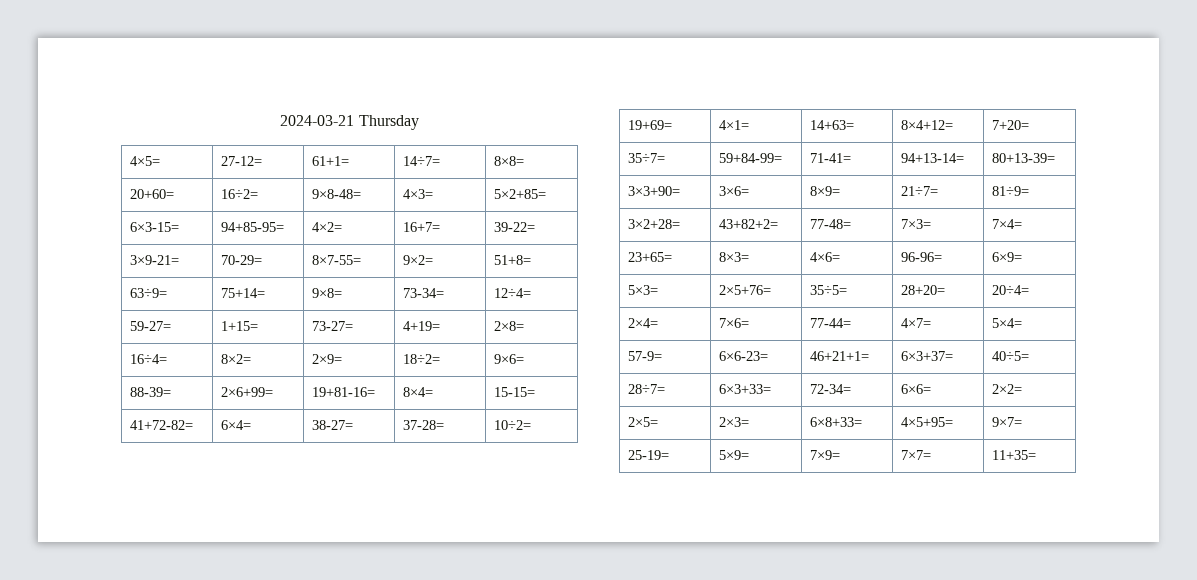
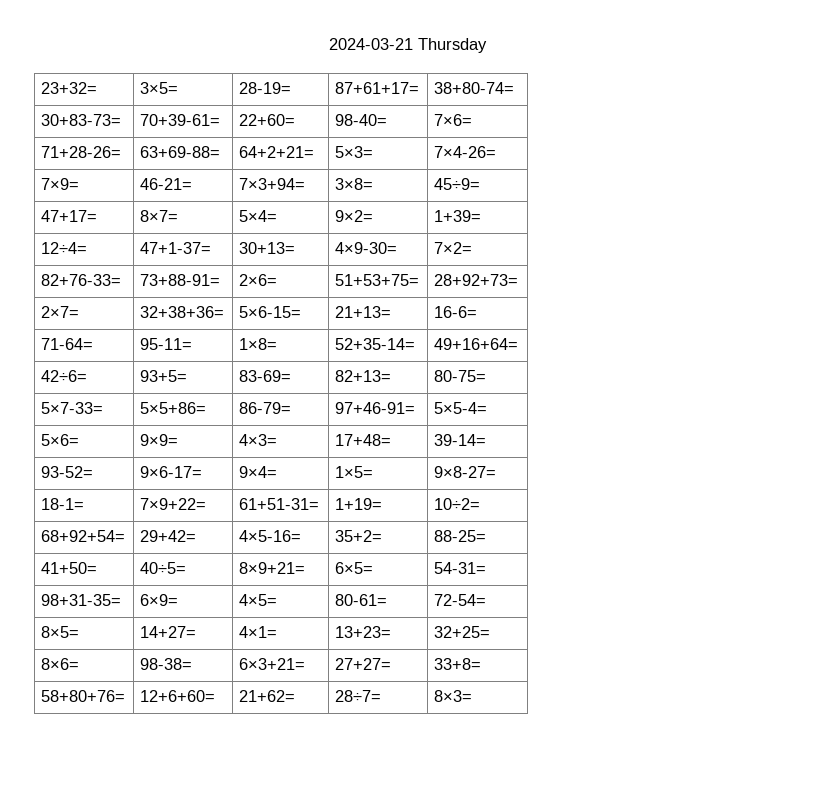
- 4×5= | 27-12= | 61+1= | 14÷7= | 8×8=
- 20+60= | 16÷2= | 9×8-48= | 4×3= | 5×2+85=
- 6×3-15= | 94+85-95= | 4×2= | 16+7= | 39-22=
- 3×9-21= | 70-29= | 8×7-55= | 9×2= | 51+8=
- 63÷9= | 75+14= | 9×8= | 73-34= | 12÷4=
- 59-27= | 1+15= | 73-27= | 4+19= | 2×8=
- 16÷4= | 8×2= | 2×9= | 18÷2= | 9×6=
- 88-39= | 2×6+99= | 19+81-16= | 8×4= | 15-15=
- 41+72-82= | 6×4= | 38-27= | 37-28= | 10÷2=
- 19+69= | 4×1= | 14+63= | 8×4+12= | 7+20=
- 35÷7= | 59+84-99= | 71-41= | 94+13-14= | 80+13-39=
- 3×3+90= | 3×6= | 8×9= | 21÷7= | 81÷9=
- 3×2+28= | 43+82+2= | 77-48= | 7×3= | 7×4=
- 23+65= | 8×3= | 4×6= | 96-96= | 6×9=
- 5×3= | 2×5+76= | 35÷5= | 28+20= | 20÷4=
- 2×4= | 7×6= | 77-44= | 4×7= | 5×4=
- 57-9= | 6×6-23= | 46+21+1= | 6×3+37= | 40÷5=
- 28÷7= | 6×3+33= | 72-34= | 6×6= | 2×2=
- 2×5= | 2×3= | 6×8+33= | 4×5+95= | 9×7=
- 25-19= | 5×9= | 7×9= | 7×7= | 11+35=
+ 23+32= | 3×5= | 28-19= | 87+61+17= | 38+80-74=
+ 30+83-73= | 70+39-61= | 22+60= | 98-40= | 7×6=
+ 71+28-26= | 63+69-88= | 64+2+21= | 5×3= | 7×4-26=
+ 7×9= | 46-21= | 7×3+94= | 3×8= | 45÷9=
+ 47+17= | 8×7= | 5×4= | 9×2= | 1+39=
+ 12÷4= | 47+1-37= | 30+13= | 4×9-30= | 7×2=
+ 82+76-33= | 73+88-91= | 2×6= | 51+53+75= | 28+92+73=
+ 2×7= | 32+38+36= | 5×6-15= | 21+13= | 16-6=
+ 71-64= | 95-11= | 1×8= | 52+35-14= | 49+16+64=
+ 42÷6= | 93+5= | 83-69= | 82+13= | 80-75=
+ 5×7-33= | 5×5+86= | 86-79= | 97+46-91= | 5×5-4=
+ 5×6= | 9×9= | 4×3= | 17+48= | 39-14=
+ 93-52= | 9×6-17= | 9×4= | 1×5= | 9×8-27=
+ 18-1= | 7×9+22= | 61+51-31= | 1+19= | 10÷2=
+ 68+92+54= | 29+42= | 4×5-16= | 35+2= | 88-25=
+ 41+50= | 40÷5= | 8×9+21= | 6×5= | 54-31=
+ 98+31-35= | 6×9= | 4×5= | 80-61= | 72-54=
+ 8×5= | 14+27= | 4×1= | 13+23= | 32+25=
+ 8×6= | 98-38= | 6×3+21= | 27+27= | 33+8=
+ 58+80+76= | 12+6+60= | 21+62= | 28÷7= | 8×3=

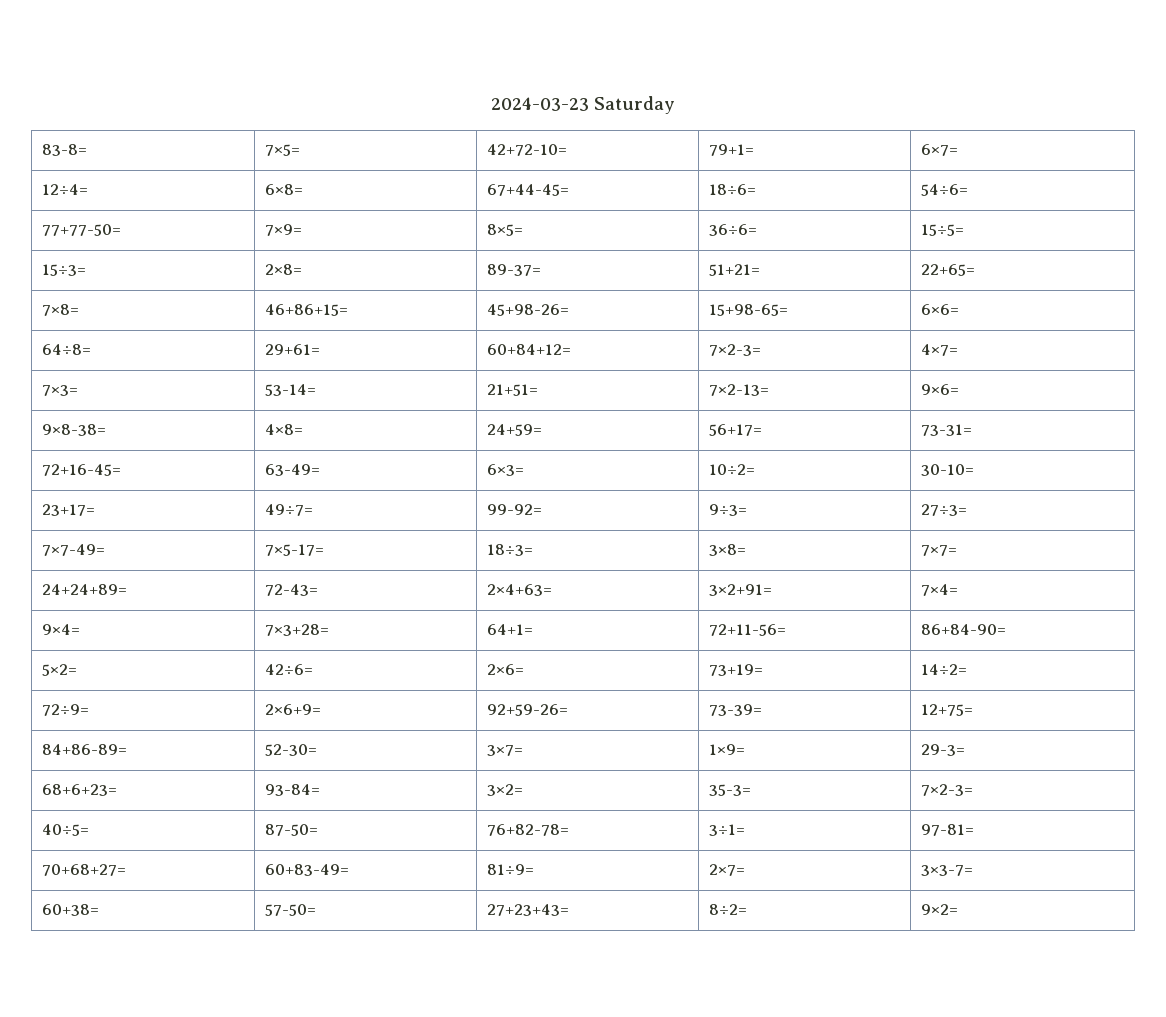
- 2024-03-21 Thursday
- 23+32= | 3×5= | 28-19= | 87+61+17= | 38+80-74=
- 30+83-73= | 70+39-61= | 22+60= | 98-40= | 7×6=
- 71+28-26= | 63+69-88= | 64+2+21= | 5×3= | 7×4-26=
- 7×9= | 46-21= | 7×3+94= | 3×8= | 45÷9=
- 47+17= | 8×7= | 5×4= | 9×2= | 1+39=
- 12÷4= | 47+1-37= | 30+13= | 4×9-30= | 7×2=
- 82+76-33= | 73+88-91= | 2×6= | 51+53+75= | 28+92+73=
- 2×7= | 32+38+36= | 5×6-15= | 21+13= | 16-6=
- 71-64= | 95-11= | 1×8= | 52+35-14= | 49+16+64=
- 42÷6= | 93+5= | 83-69= | 82+13= | 80-75=
- 5×7-33= | 5×5+86= | 86-79= | 97+46-91= | 5×5-4=
- 5×6= | 9×9= | 4×3= | 17+48= | 39-14=
- 93-52= | 9×6-17= | 9×4= | 1×5= | 9×8-27=
- 18-1= | 7×9+22= | 61+51-31= | 1+19= | 10÷2=
- 68+92+54= | 29+42= | 4×5-16= | 35+2= | 88-25=
- 41+50= | 40÷5= | 8×9+21= | 6×5= | 54-31=
- 98+31-35= | 6×9= | 4×5= | 80-61= | 72-54=
- 8×5= | 14+27= | 4×1= | 13+23= | 32+25=
- 8×6= | 98-38= | 6×3+21= | 27+27= | 33+8=
- 58+80+76= | 12+6+60= | 21+62= | 28÷7= | 8×3=
+ 2024-03-23 Saturday
+ 83-8= | 7×5= | 42+72-10= | 79+1= | 6×7=
+ 12÷4= | 6×8= | 67+44-45= | 18÷6= | 54÷6=
+ 77+77-50= | 7×9= | 8×5= | 36÷6= | 15÷5=
+ 15÷3= | 2×8= | 89-37= | 51+21= | 22+65=
+ 7×8= | 46+86+15= | 45+98-26= | 15+98-65= | 6×6=
+ 64÷8= | 29+61= | 60+84+12= | 7×2-3= | 4×7=
+ 7×3= | 53-14= | 21+51= | 7×2-13= | 9×6=
+ 9×8-38= | 4×8= | 24+59= | 56+17= | 73-31=
+ 72+16-45= | 63-49= | 6×3= | 10÷2= | 30-10=
+ 23+17= | 49÷7= | 99-92= | 9÷3= | 27÷3=
+ 7×7-49= | 7×5-17= | 18÷3= | 3×8= | 7×7=
+ 24+24+89= | 72-43= | 2×4+63= | 3×2+91= | 7×4=
+ 9×4= | 7×3+28= | 64+1= | 72+11-56= | 86+84-90=
+ 5×2= | 42÷6= | 2×6= | 73+19= | 14÷2=
+ 72÷9= | 2×6+9= | 92+59-26= | 73-39= | 12+75=
+ 84+86-89= | 52-30= | 3×7= | 1×9= | 29-3=
+ 68+6+23= | 93-84= | 3×2= | 35-3= | 7×2-3=
+ 40÷5= | 87-50= | 76+82-78= | 3÷1= | 97-81=
+ 70+68+27= | 60+83-49= | 81÷9= | 2×7= | 3×3-7=
+ 60+38= | 57-50= | 27+23+43= | 8÷2= | 9×2=

